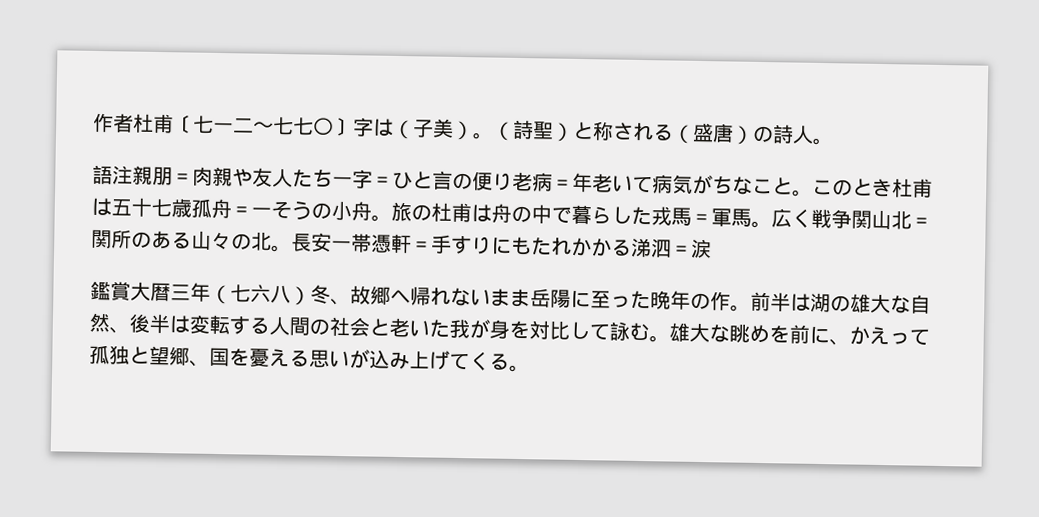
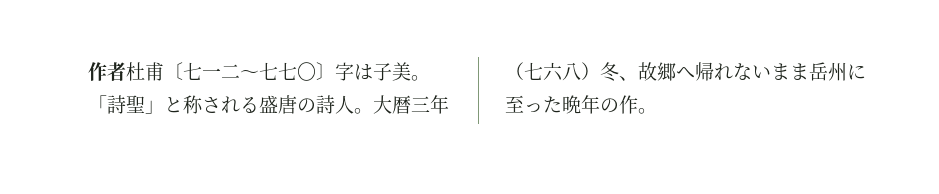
- 作者杜甫〔七一二〜七七〇〕字は（子美）。（詩聖）と称される（盛唐）の詩人。
- 語注親朋＝肉親や友人たち一字＝ひと言の便り老病＝年老いて病気がちなこと。このとき杜甫は五十七歳孤舟＝一そうの小舟。旅の杜甫は舟の中で暮らした戎馬＝軍馬。広く戦争関山北＝関所のある山々の北。長安一帯憑軒＝手すりにもたれかかる涕泗＝涙
- 鑑賞大暦三年（七六八）冬、故郷へ帰れないまま岳陽に至った晩年の作。前半は湖の雄大な自然、後半は変転する人間の社会と老いた我が身を対比して詠む。雄大な眺めを前に、かえって孤独と望郷、国を憂える思いが込み上げてくる。
+ 作者杜甫〔七一二〜七七〇〕字は子美。「詩聖」と称される盛唐の詩人。大暦三年（七六八）冬、故郷へ帰れないまま岳州に至った晩年の作。

